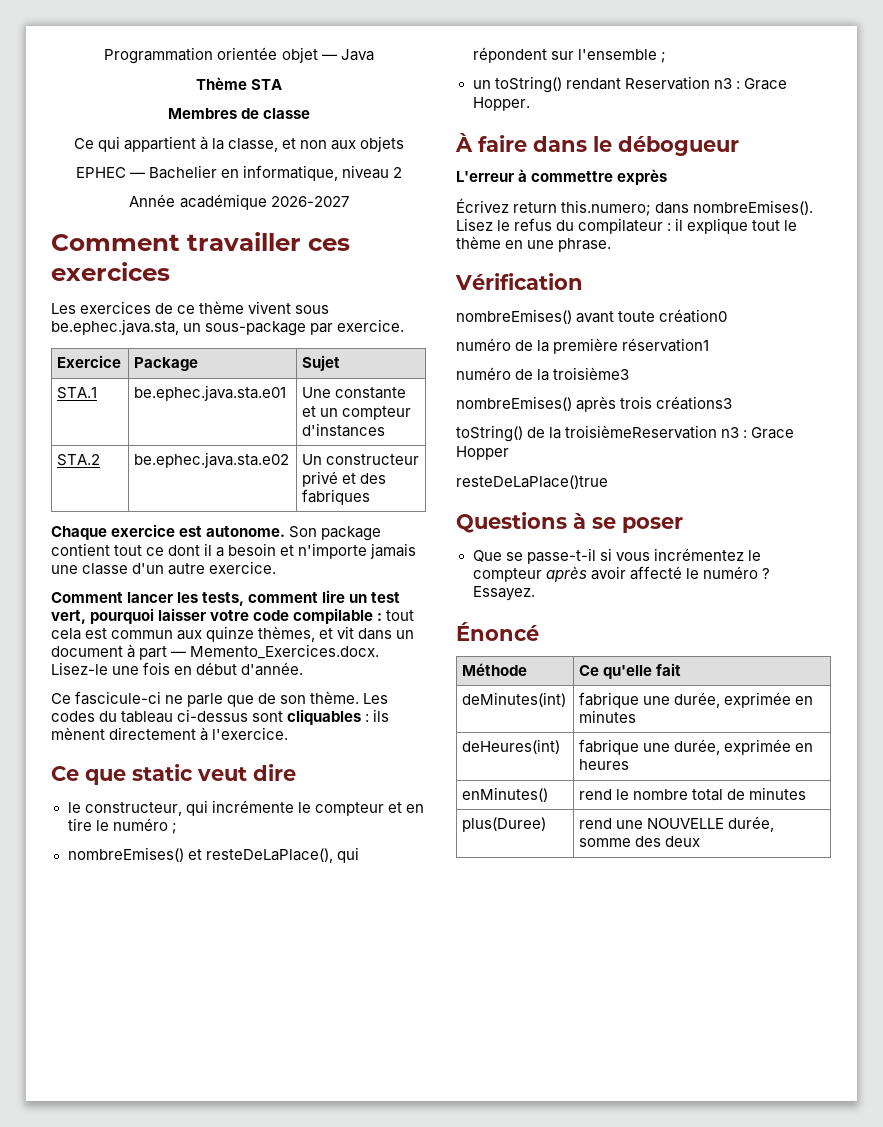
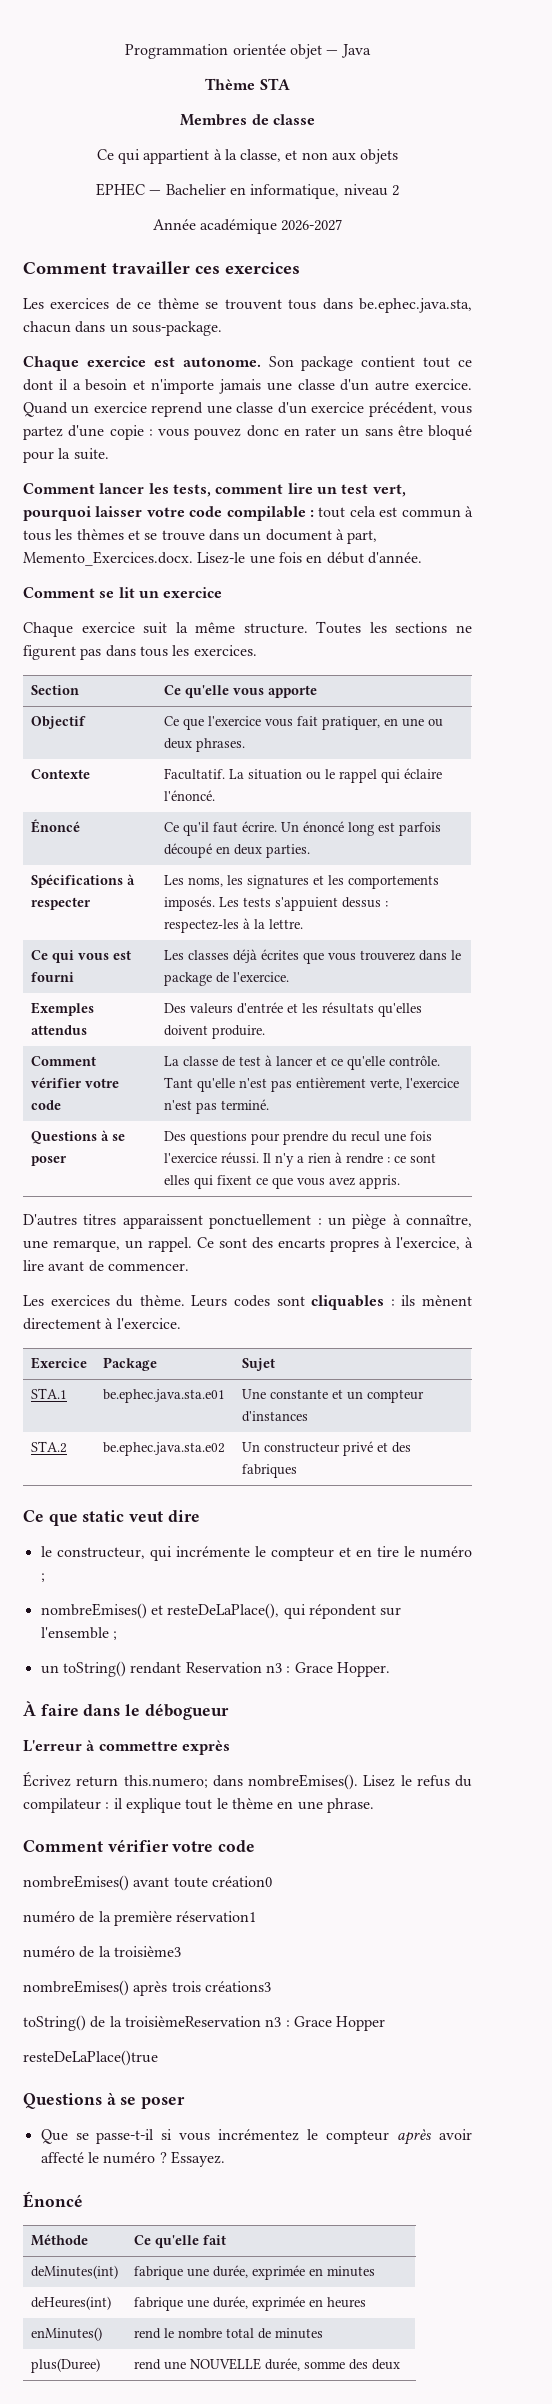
- Les exercices de ce thème vivent sous be.ephec.java.sta, un sous-package par exercice.
+ Les exercices de ce thème se trouvent tous dans be.ephec.java.sta, chacun dans un sous-package.
+ Chaque exercice est autonome. Son package contient tout ce dont il a besoin et n'importe jamais une classe d'un autre exercice. Quand un exercice reprend une classe d'un exercice précédent, vous partez d'une copie : vous pouvez donc en rater un sans être bloqué pour la suite.
+ Comment lancer les tests, comment lire un test vert, pourquoi laisser votre code compilable : tout cela est commun à tous les thèmes et se trouve dans un document à part, Memento_Exercices.docx. Lisez-le une fois en début d'année.
+ Comment se lit un exercice
+ Chaque exercice suit la même structure. Toutes les sections ne figurent pas dans tous les exercices.
+ Section | Ce qu'elle vous apporte
+ Objectif | Ce que l'exercice vous fait pratiquer, en une ou deux phrases.
+ Contexte | Facultatif. La situation ou le rappel qui éclaire l'énoncé.
+ Énoncé | Ce qu'il faut écrire. Un énoncé long est parfois découpé en deux parties.
+ Spécifications à respecter | Les noms, les signatures et les comportements imposés. Les tests s'appuient dessus : respectez-les à la lettre.
+ Ce qui vous est fourni | Les classes déjà écrites que vous trouverez dans le package de l'exercice.
+ Exemples attendus | Des valeurs d'entrée et les résultats qu'elles doivent produire.
+ Comment vérifier votre code | La classe de test à lancer et ce qu'elle contrôle. Tant qu'elle n'est pas entièrement verte, l'exercice n'est pas terminé.
+ Questions à se poser | Des questions pour prendre du recul une fois l'exercice réussi. Il n'y a rien à rendre : ce sont elles qui fixent ce que vous avez appris.
+ D'autres titres apparaissent ponctuellement : un piège à connaître, une remarque, un rappel. Ce sont des encarts propres à l'exercice, à lire avant de commencer.
+ Les exercices du thème. Leurs codes sont cliquables : ils mènent directement à l'exercice.
- Chaque exercice est autonome. Son package contient tout ce dont il a besoin et n'importe jamais une classe d'un autre exercice.
- Comment lancer les tests, comment lire un test vert, pourquoi laisser votre code compilable : tout cela est commun aux quinze thèmes, et vit dans un document à part — Memento_Exercices.docx. Lisez-le une fois en début d'année.
- Ce fascicule-ci ne parle que de son thème. Les codes du tableau ci-dessus sont cliquables : ils mènent directement à l'exercice.
  Lisez le refus du compilateur : il explique tout le thème en une phrase.
- Vérification
+ Comment vérifier votre code

